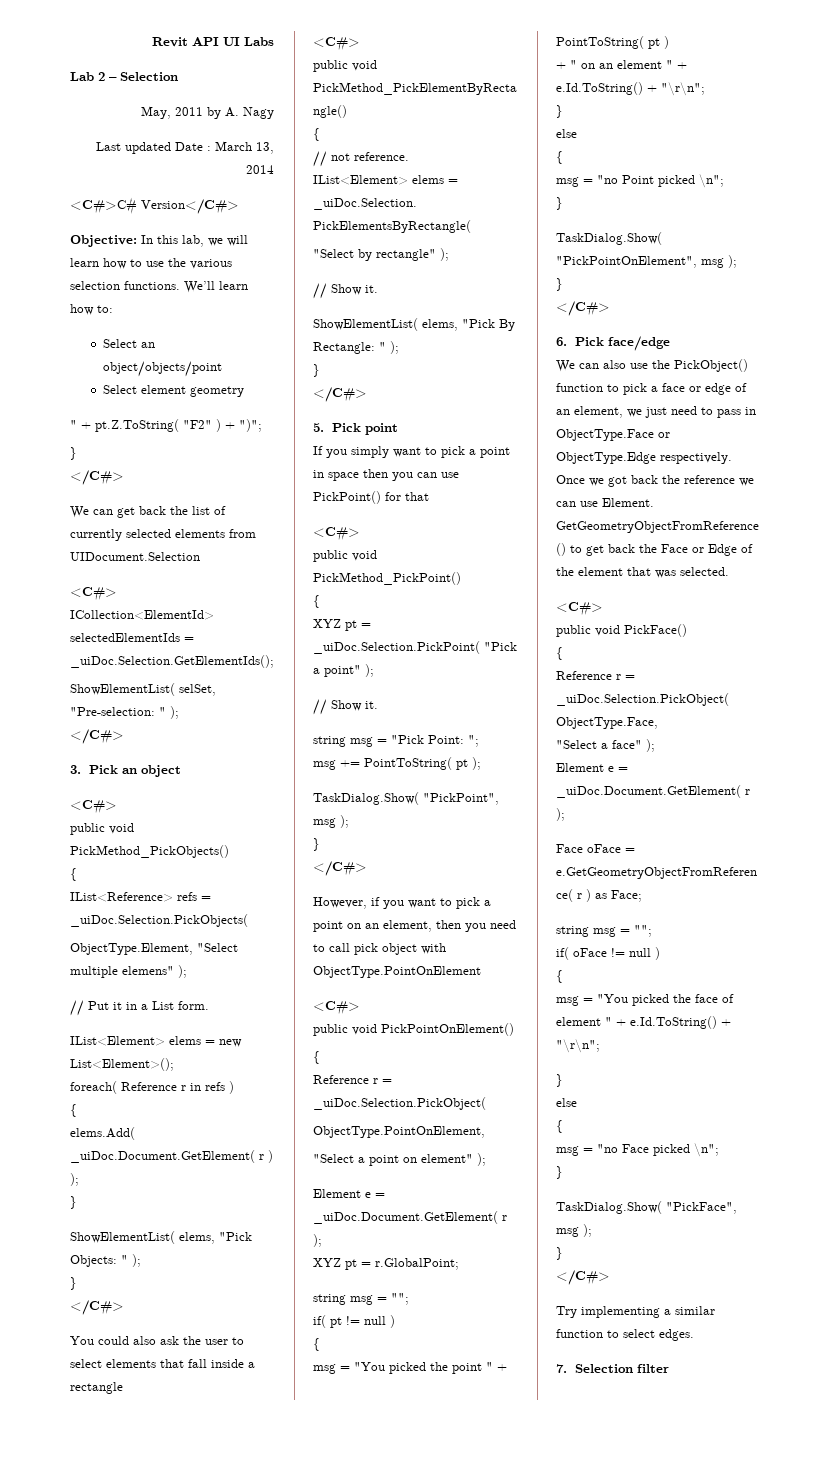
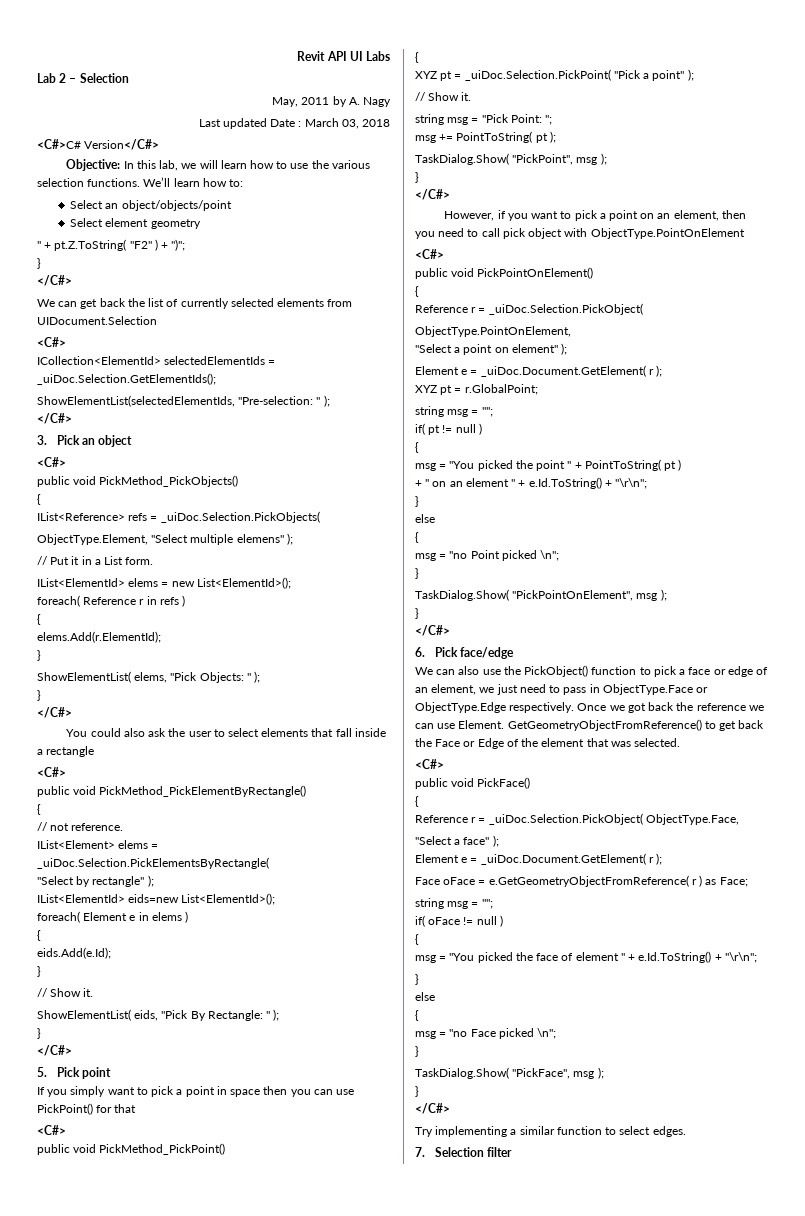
- Last updated Date : March 13, 2014
+ Last updated Date : March 03, 2018
- ShowElementList( selSet, "Pre-selection: " );
+ ShowElementList(selectedElementIds, "Pre-selection: " );
- IList<Element> elems = new List<Element>();
+ IList<ElementId> elems = new List<ElementId>();
- elems.Add( _uiDoc.Document.GetElement( r ) );
+ elems.Add(r.ElementId);
+ IList<ElementId> eids=new List<ElementId>();
+ foreach( Element e in elems )
+ {
+ eids.Add(e.Id);
+ }
- ShowElementList( elems, "Pick By Rectangle: " );
+ ShowElementList( eids, "Pick By Rectangle: " );

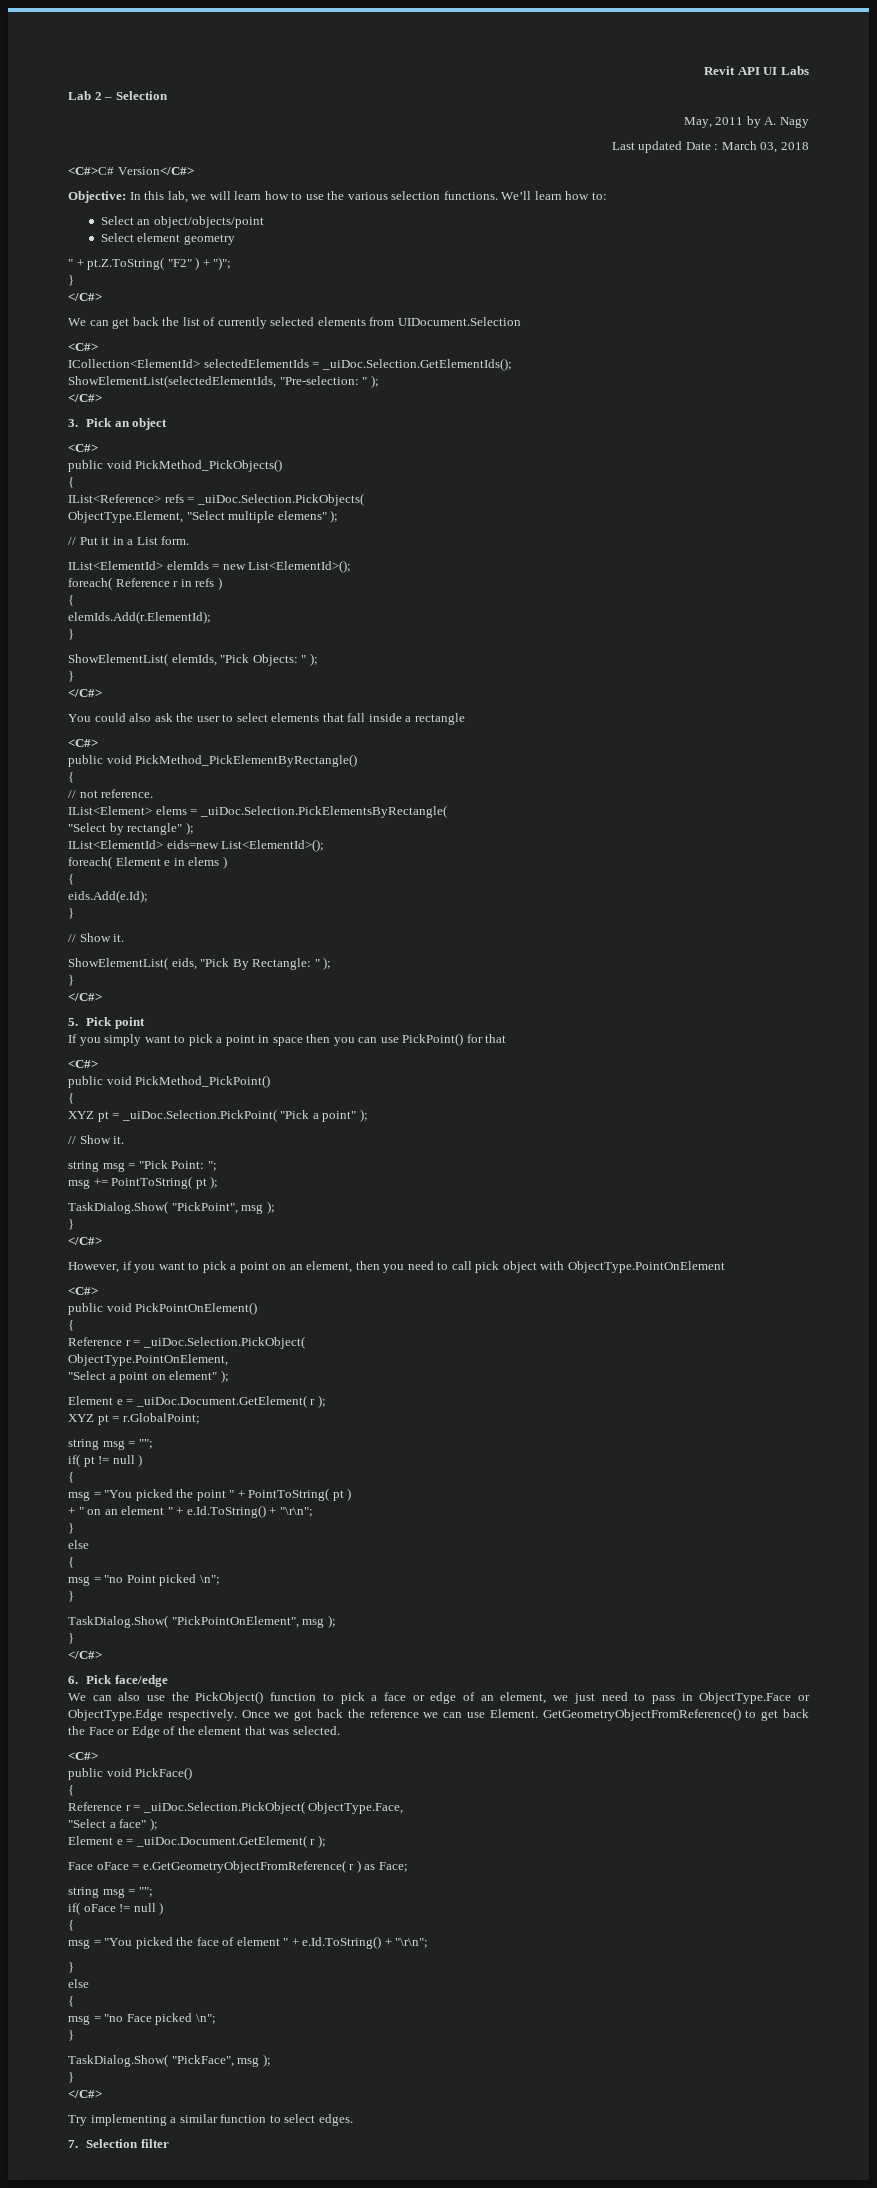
- IList<ElementId> elems = new List<ElementId>();
+ IList<ElementId> elemIds = new List<ElementId>();
- elems.Add(r.ElementId);
+ elemIds.Add(r.ElementId);
- ShowElementList( elems, "Pick Objects: " );
+ ShowElementList( elemIds, "Pick Objects: " );

